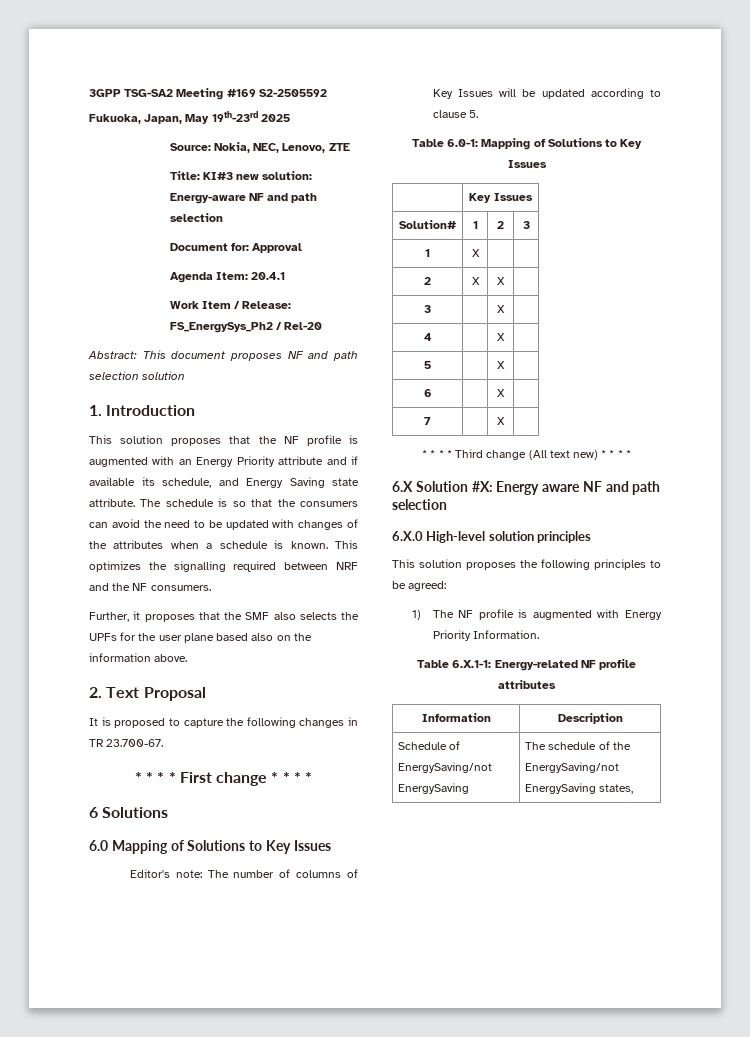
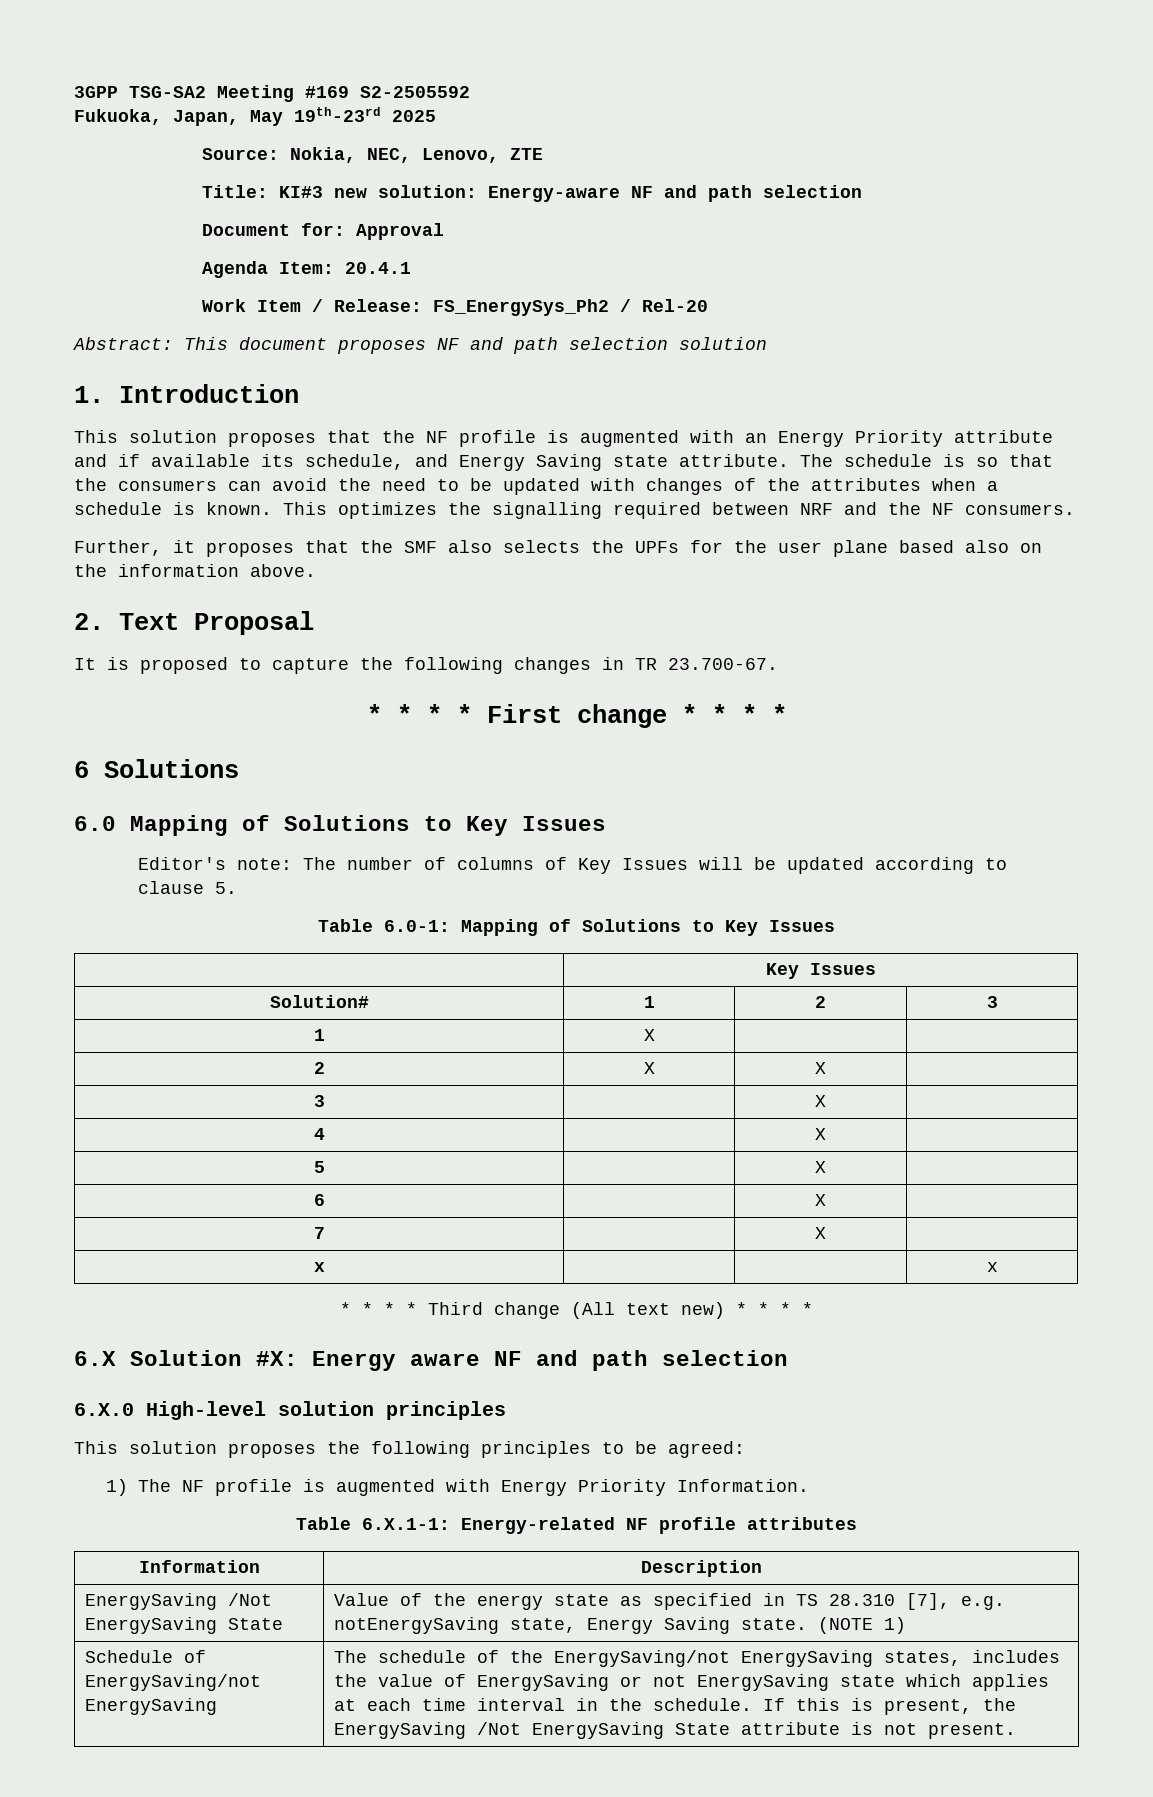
+ x | | | x
+ EnergySaving /Not EnergySaving State | Value of the energy state as specified in TS 28.310 [7], e.g. notEnergySaving state, Energy Saving state. (NOTE 1)
- The schedule of the EnergySaving/not EnergySaving states,
+ The schedule of the EnergySaving/not EnergySaving states, includes the value of EnergySaving or not EnergySaving state which applies at each time interval in the schedule. If this is present, the EnergySaving /Not EnergySaving State attribute is not present.

